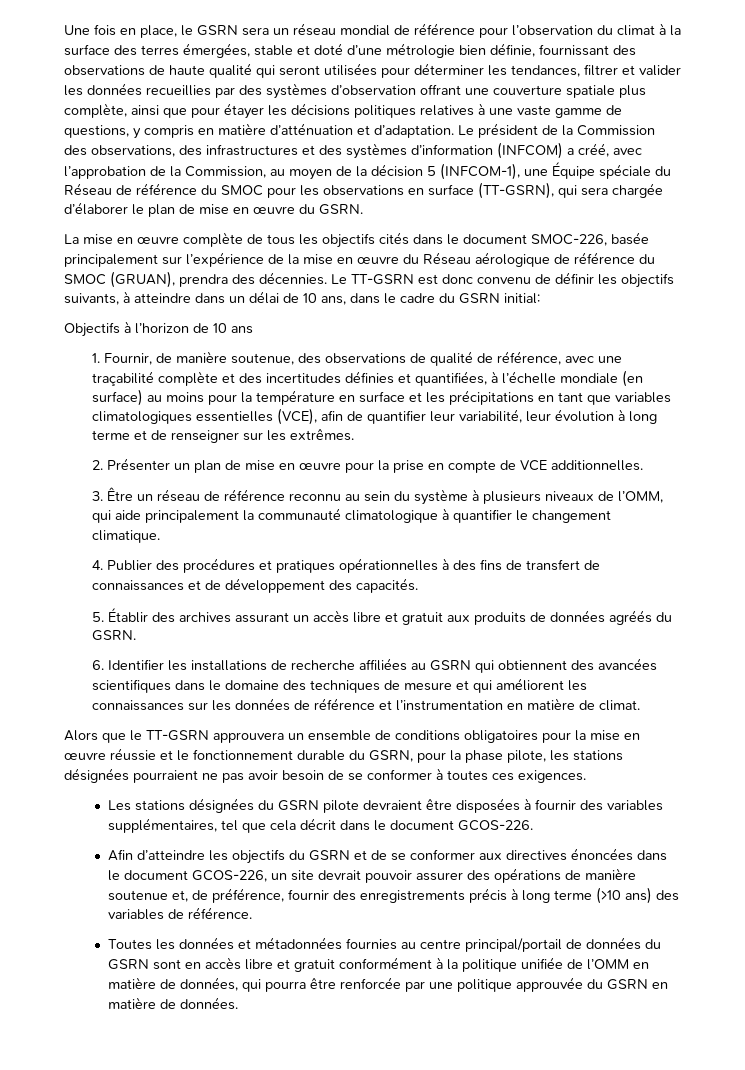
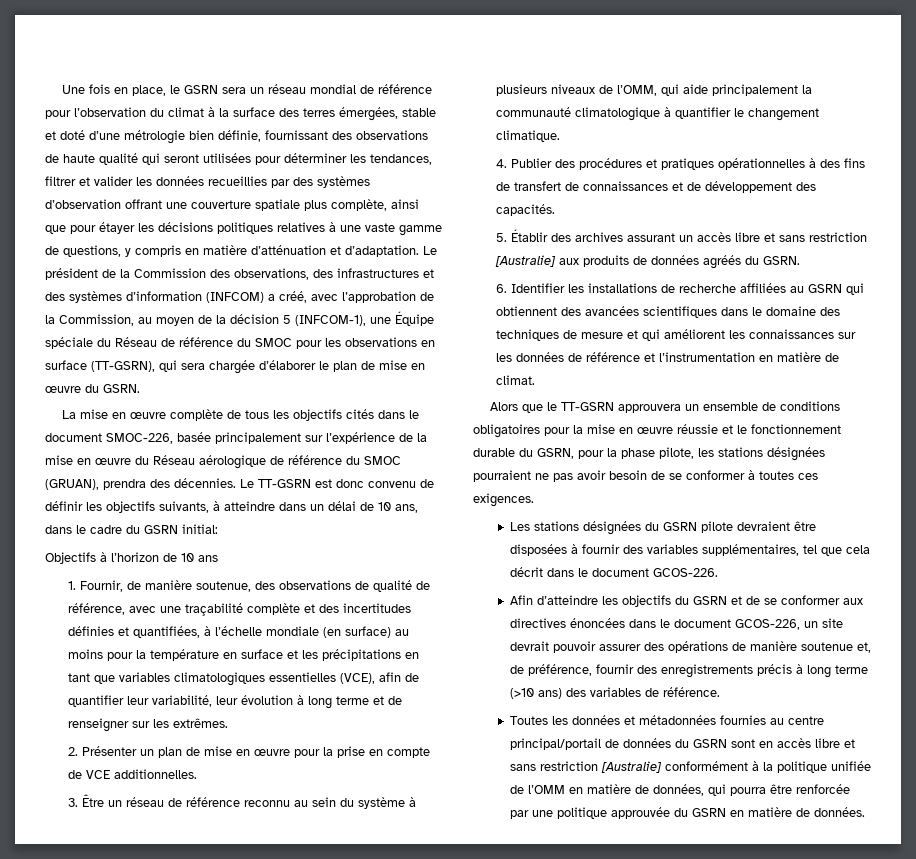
- 5. Établir des archives assurant un accès libre et gratuit aux produits de données agréés du GSRN.
+ 5. Établir des archives assurant un accès libre et sans restriction [Australie] aux produits de données agréés du GSRN.
- Toutes les données et métadonnées fournies au centre principal/portail de données du GSRN sont en accès libre et gratuit conformément à la politique unifiée de l’OMM en matière de données, qui pourra être renforcée par une politique approuvée du GSRN en matière de données.
+ Toutes les données et métadonnées fournies au centre principal/portail de données du GSRN sont en accès libre et sans restriction [Australie] conformément à la politique unifiée de l’OMM en matière de données, qui pourra être renforcée par une politique approuvée du GSRN en matière de données.

